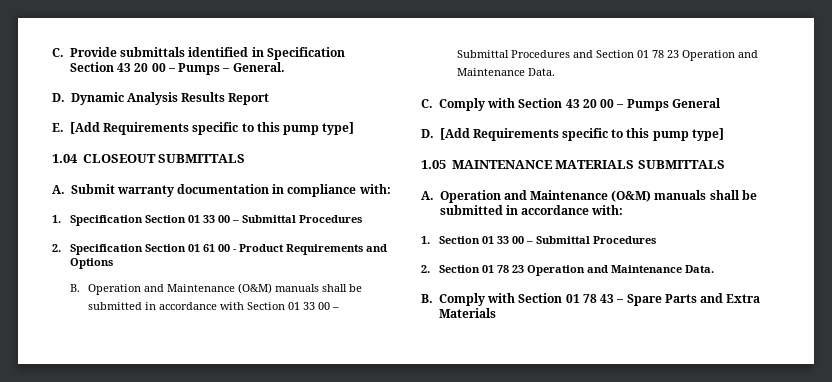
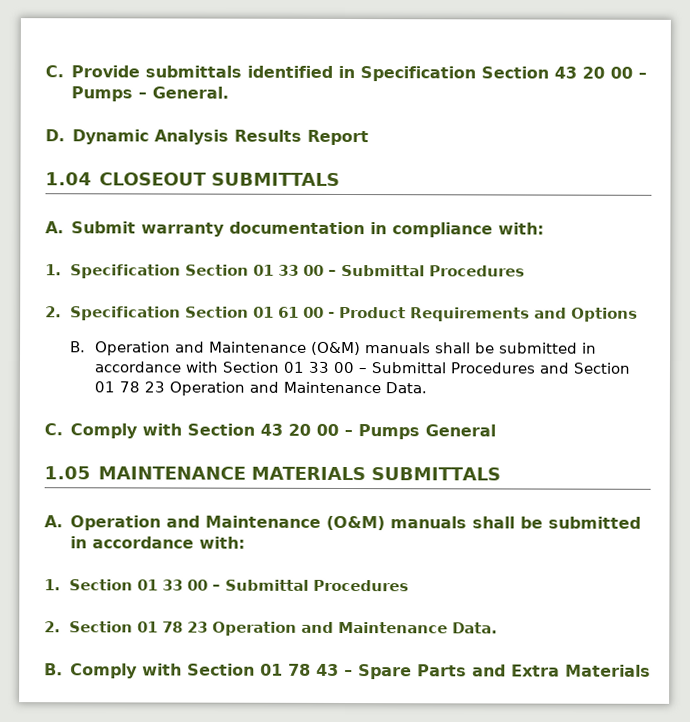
- E. [Add Requirements specific to this pump type]
- D. [Add Requirements specific to this pump type]

